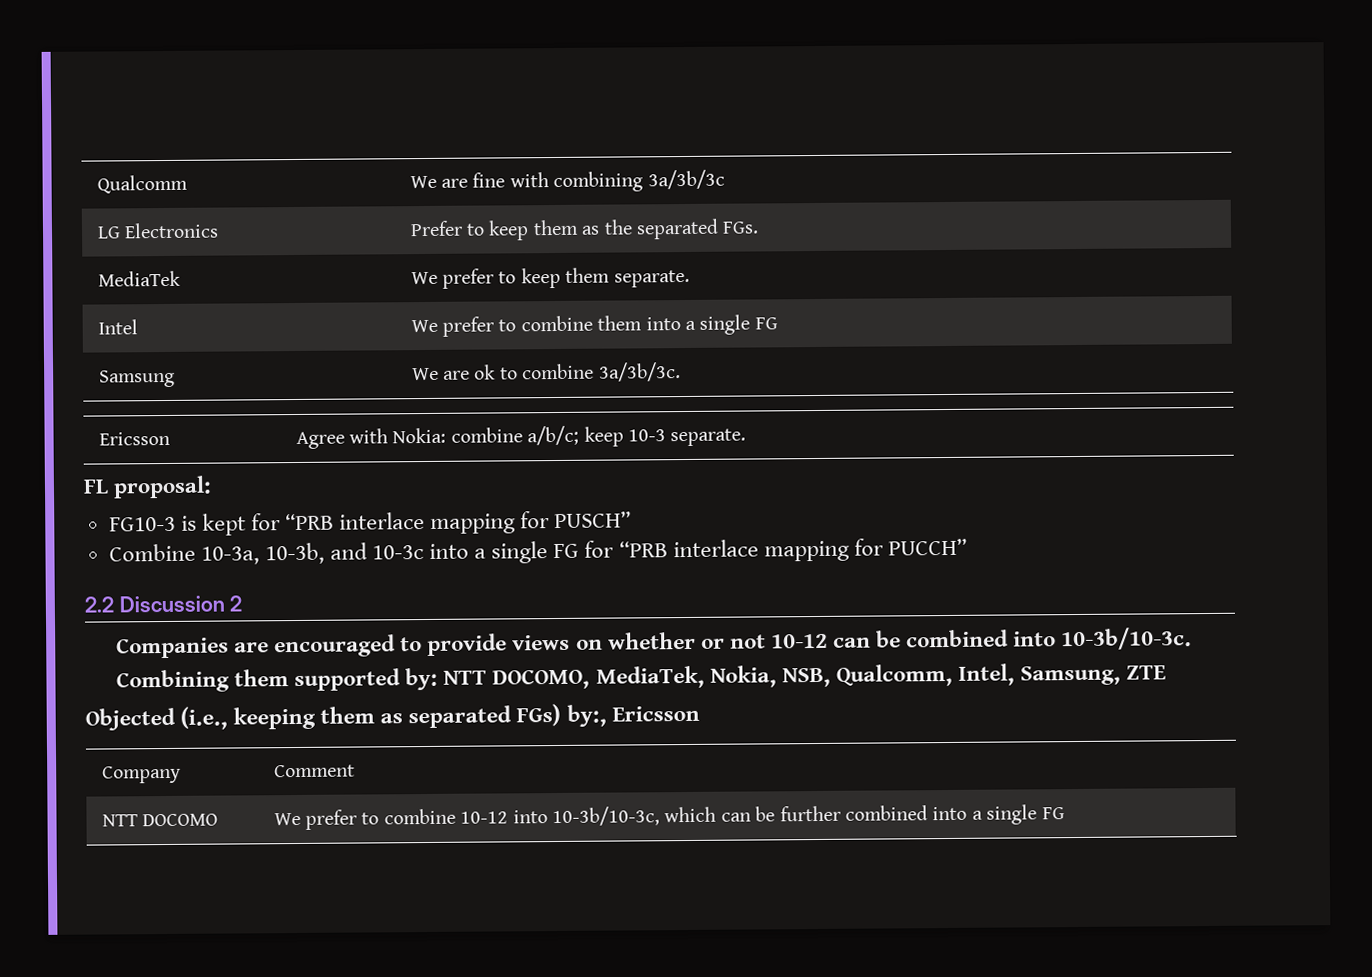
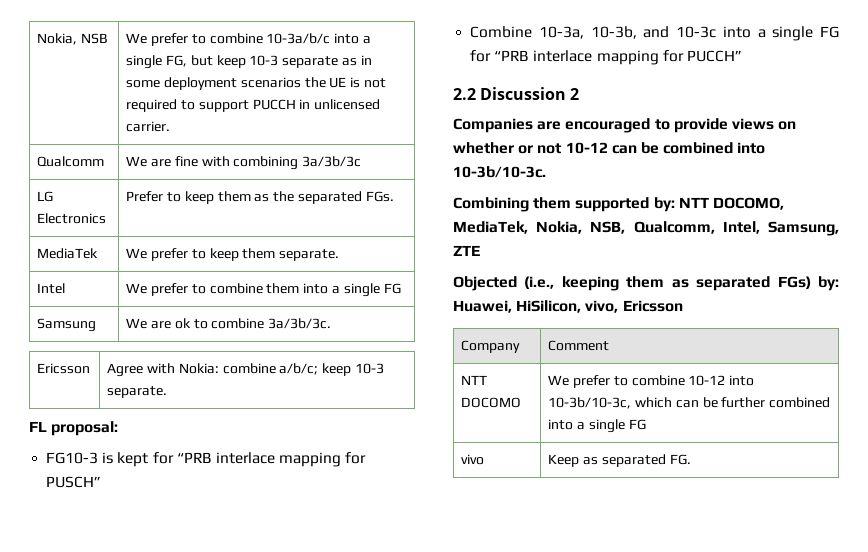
+ Nokia, NSB | We prefer to combine 10-3a/b/c into a single FG, but keep 10-3 separate as in some deployment scenarios the UE is not required to support PUCCH in unlicensed carrier.
- Objected (i.e., keeping them as separated FGs) by:, Ericsson
+ Objected (i.e., keeping them as separated FGs) by: Huawei, HiSilicon, vivo, Ericsson
+ vivo | Keep as separated FG.

